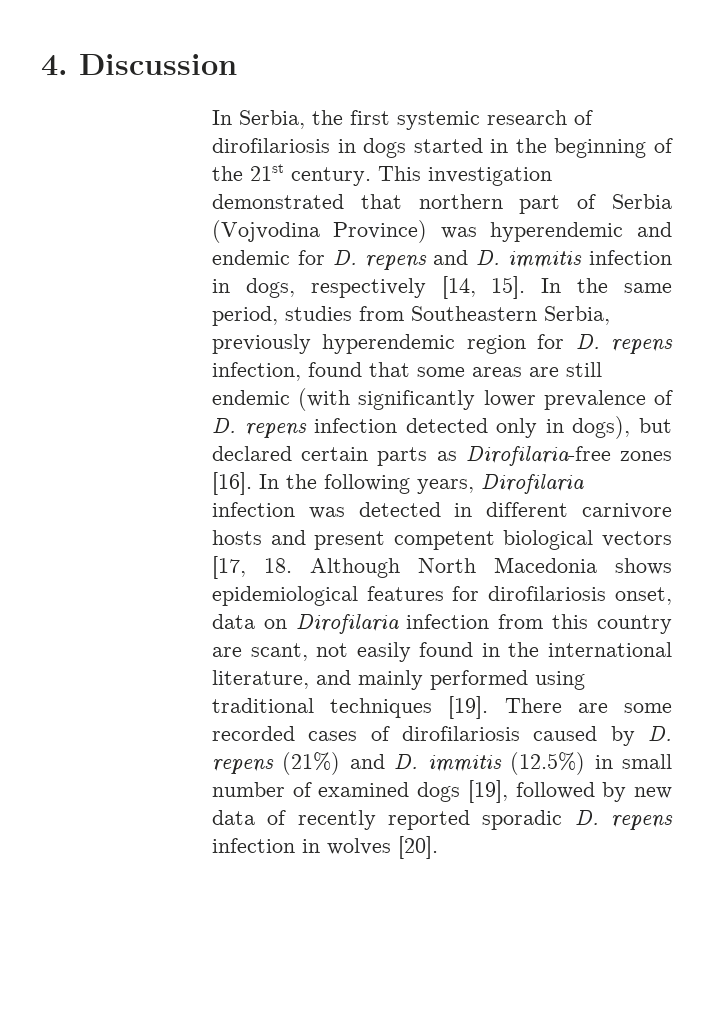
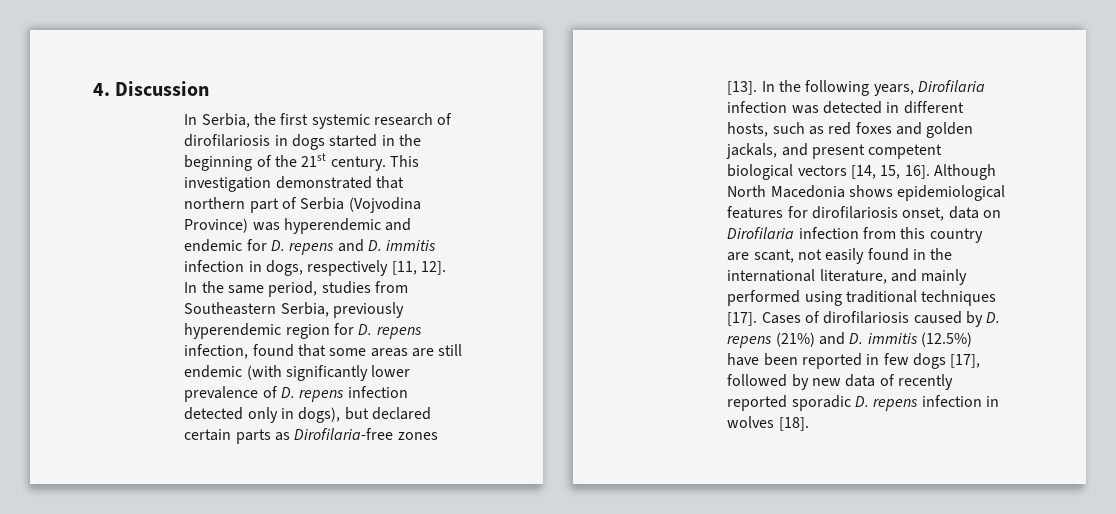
- This investigation demonstrated that northern part of Serbia (Vojvodina Province) was hyperendemic and endemic for D. repens and D. immitis infection in dogs, respectively [14, 15].
+ This investigation demonstrated that northern part of Serbia (Vojvodina Province) was hyperendemic and endemic for D. repens and D. immitis infection in dogs, respectively [11, 12].
- In the same period, studies from Southeastern Serbia, previously hyperendemic region for D. repens infection, found that some areas are still endemic (with significantly lower prevalence of D. repens infection detected only in dogs), but declared certain parts as Dirofilaria-free zones [16].
+ In the same period, studies from Southeastern Serbia, previously hyperendemic region for D. repens infection, found that some areas are still endemic (with significantly lower prevalence of D. repens infection detected only in dogs), but declared certain parts as Dirofilaria-free zones [13].
- In the following years, Dirofilaria infection was detected in different carnivore hosts and present competent biological vectors [17, 18. Although North Macedonia shows epidemiological features for dirofilariosis onset, data on Dirofilaria infection from this country are scant, not easily found in the international literature, and mainly performed using traditional techniques [19]. There are some recorded cases of dirofilariosis caused by D. repens (21%) and D. immitis (12.5%) in small number of examined dogs [19], followed by new data of recently reported sporadic D. repens infection in wolves [20].
+ In the following years, Dirofilaria infection was detected in different hosts, such as red foxes and golden jackals, and present competent biological vectors [14, 15, 16]. Although North Macedonia shows epidemiological features for dirofilariosis onset, data on Dirofilaria infection from this country are scant, not easily found in the international literature, and mainly performed using traditional techniques [17]. Cases of dirofilariosis caused by D. repens (21%) and D. immitis (12.5%) have been reported in few dogs [17], followed by new data of recently reported sporadic D. repens infection in wolves [18].

